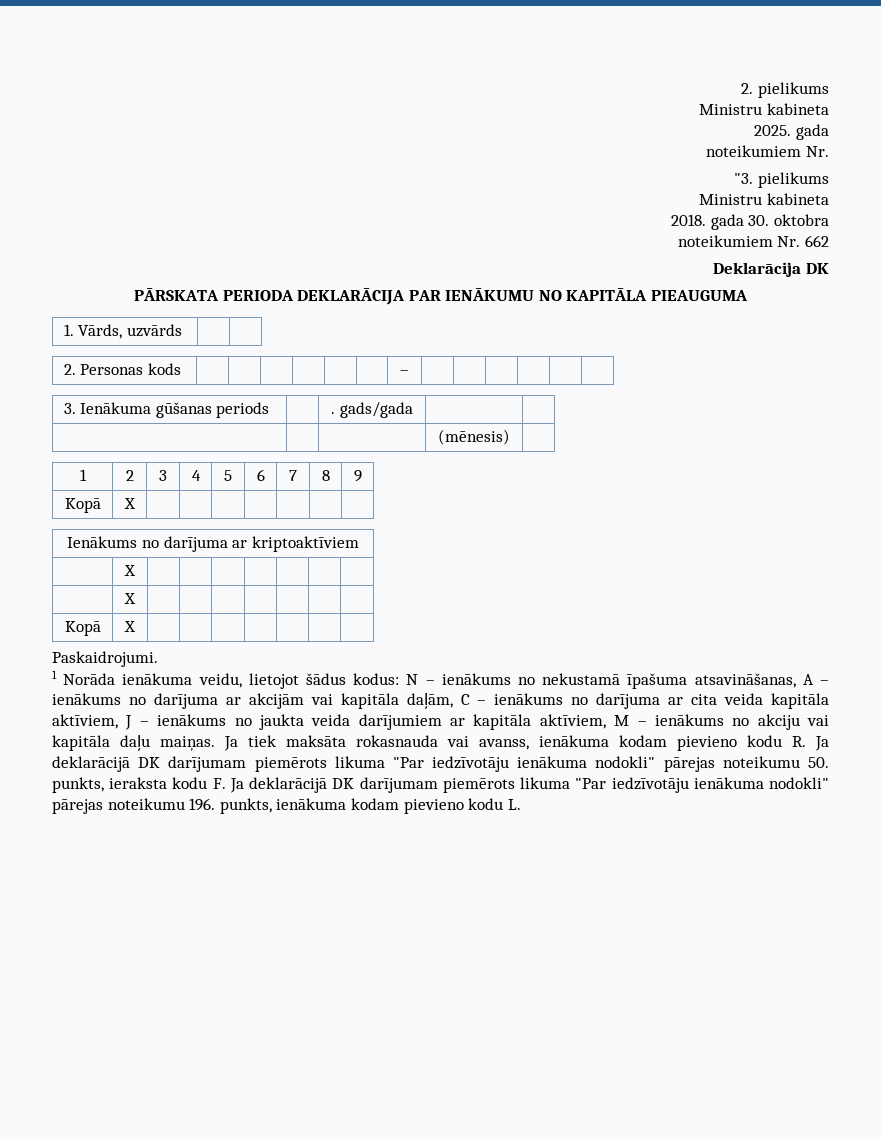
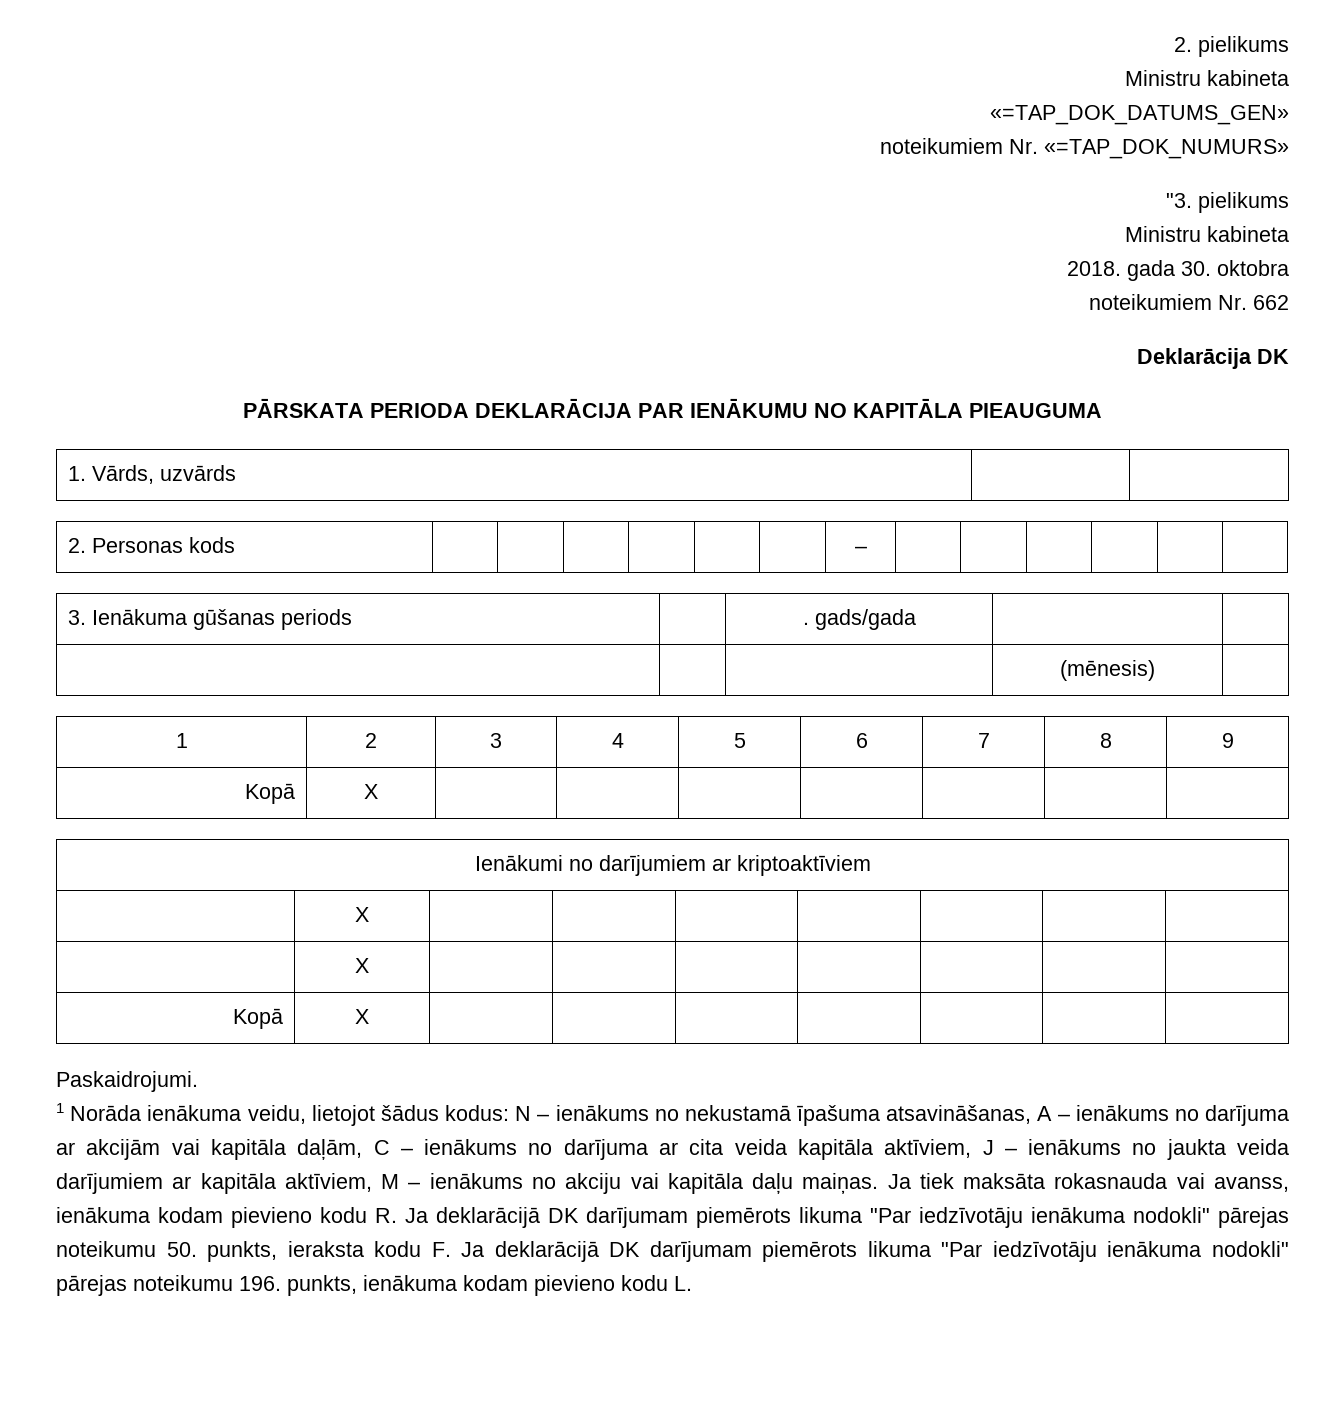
- 2025. gada
- noteikumiem Nr.
+ «=TAP_DOK_DATUMS_GEN»
+ noteikumiem Nr. «=TAP_DOK_NUMURS»
- Ienākums no darījuma ar kriptoaktīviem
+ Ienākumi no darījumiem ar kriptoaktīviem

